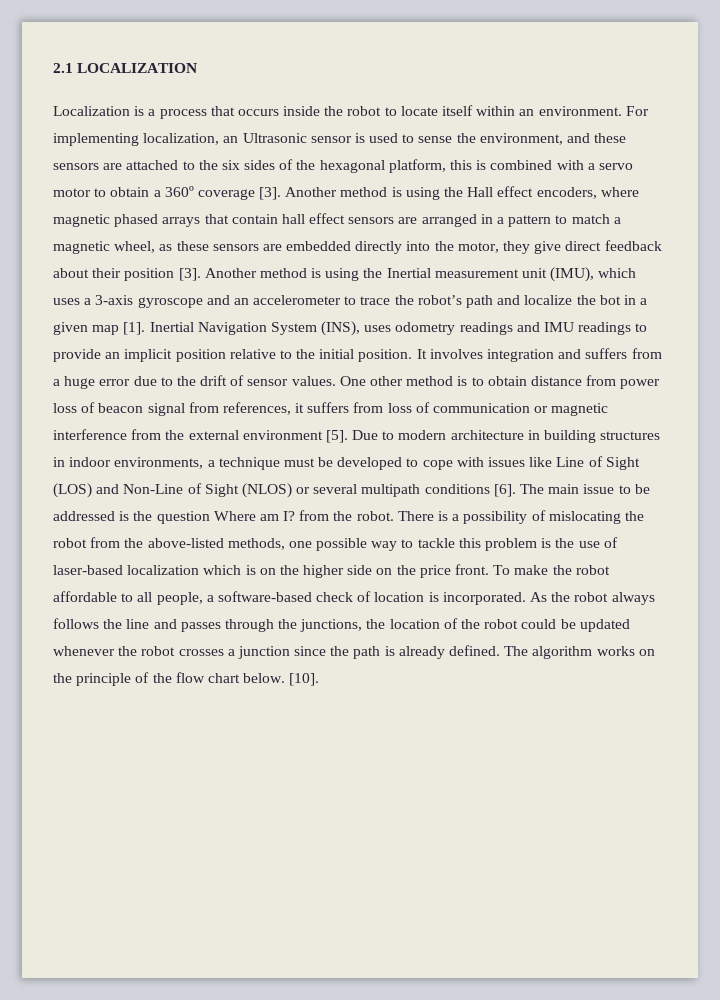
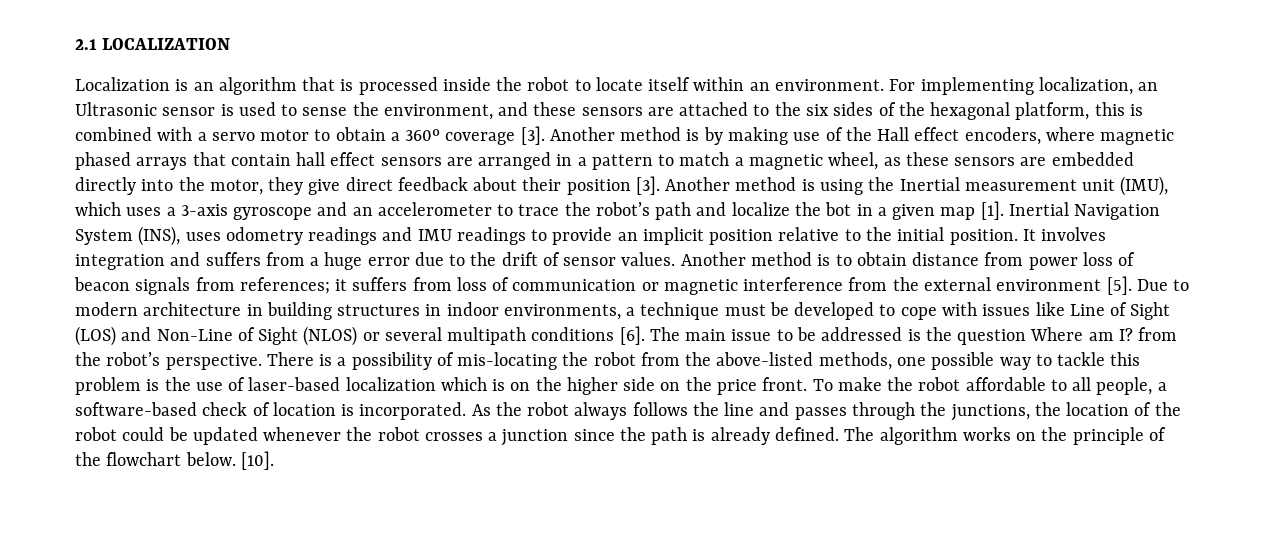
- Localization is a process that occurs inside the robot to locate itself within an environment.
+ Localization is an algorithm that is processed inside the robot to locate itself within an environment.
- Another method is using the Hall effect encoders, where magnetic phased arrays that contain hall effect sensors are arranged in a pattern to match a magnetic wheel, as these sensors are embedded directly into the motor, they give direct feedback about their position [3].
+ Another method is by making use of the Hall effect encoders, where magnetic phased arrays that contain hall effect sensors are arranged in a pattern to match a magnetic wheel, as these sensors are embedded directly into the motor, they give direct feedback about their position [3].
- One other method is to obtain distance from power loss of beacon signal from references, it suffers from loss of communication or magnetic interference from the external environment [5].
+ Another method is to obtain distance from power loss of beacon signals from references; it suffers from loss of communication or magnetic interference from the external environment [5].
- The main issue to be addressed is the question Where am I? from the robot.
+ The main issue to be addressed is the question Where am I? from the robot’s perspective.
- There is a possibility of mislocating the robot from the above-listed methods, one possible way to tackle this problem is the use of laser-based localization which is on the higher side on the price front.
+ There is a possibility of mis-locating the robot from the above-listed methods, one possible way to tackle this problem is the use of laser-based localization which is on the higher side on the price front.
- The algorithm works on the principle of the flow chart below.
+ The algorithm works on the principle of the flowchart below.

